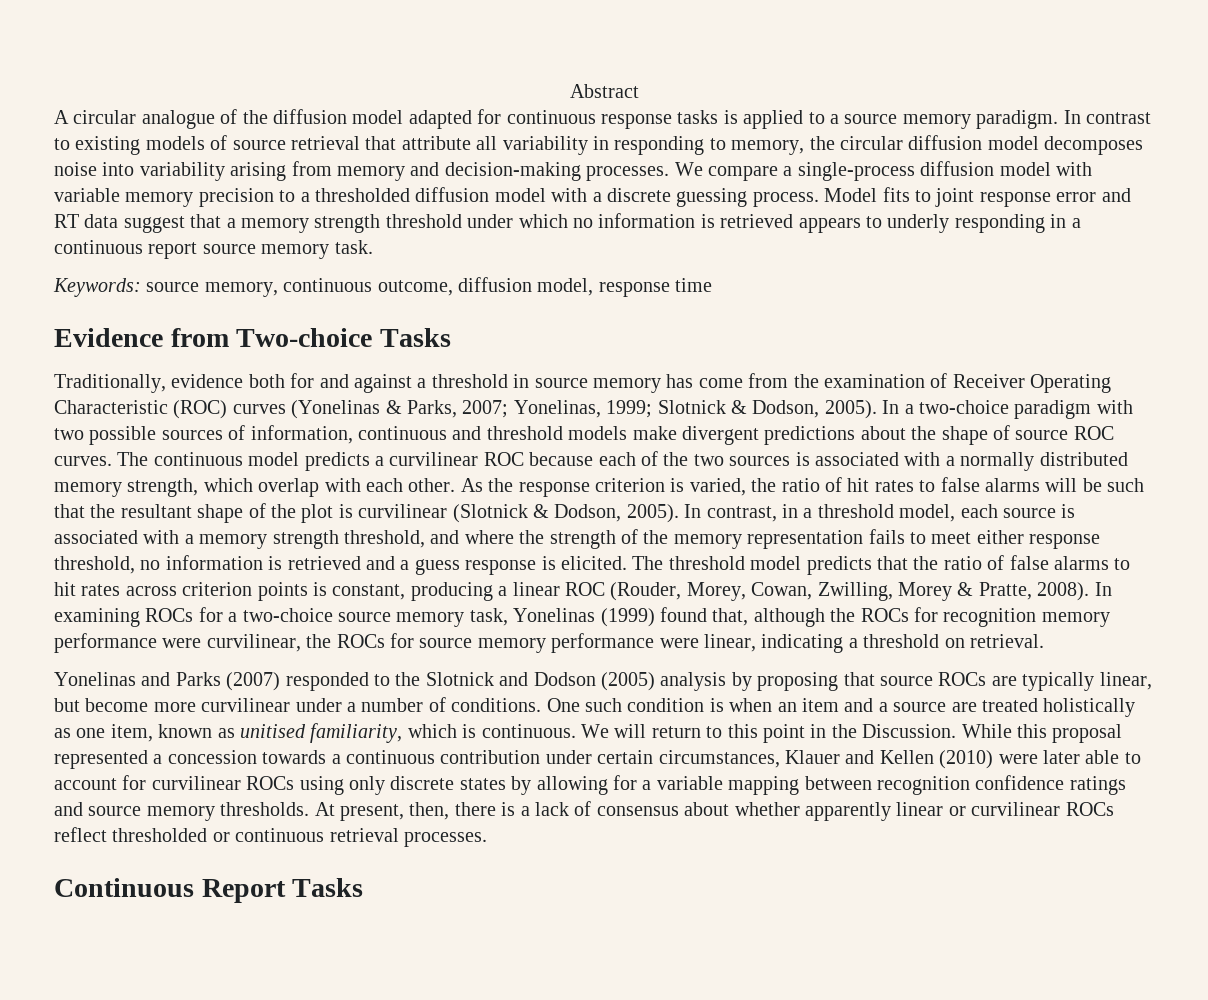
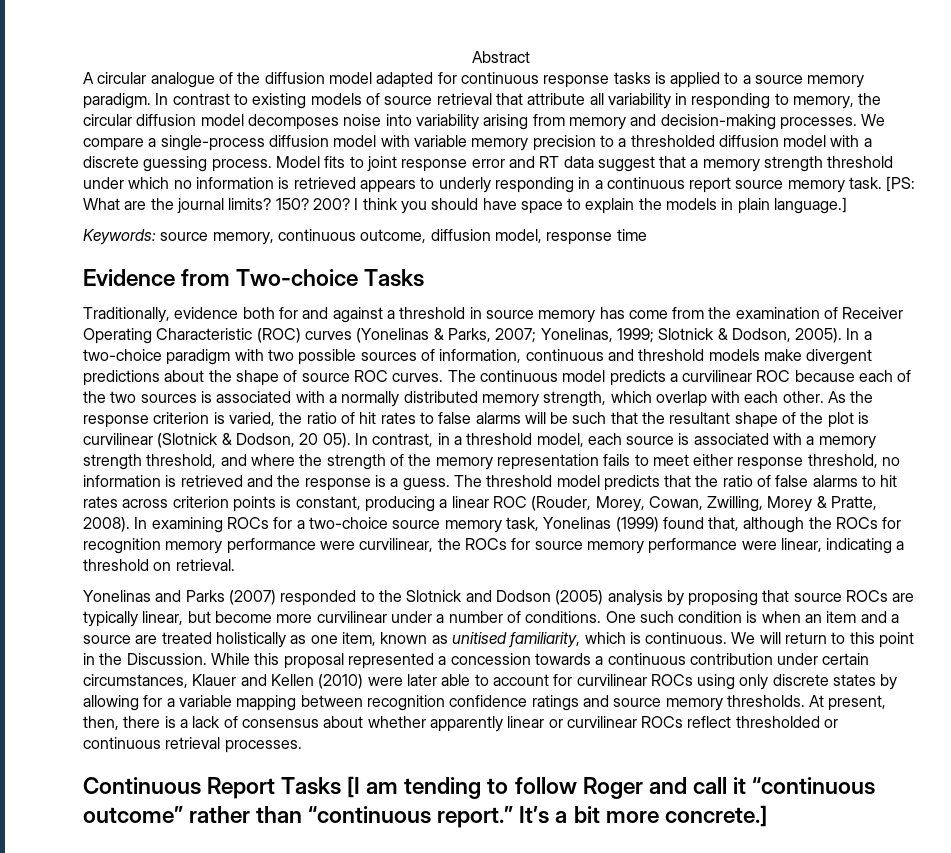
+ [PS: What are the journal limits? 150? 200? I think you should have space to explain the models in plain language.]
- As the response criterion is varied, the ratio of hit rates to false alarms will be such that the resultant shape of the plot is curvilinear (Slotnick & Dodson, 2005).
+ As the response criterion is varied, the ratio of hit rates to false alarms will be such that the resultant shape of the plot is curvilinear (Slotnick & Dodson, 20 05).
- In contrast, in a threshold model, each source is associated with a memory strength threshold, and where the strength of the memory representation fails to meet either response threshold, no information is retrieved and a guess response is elicited.
+ In contrast, in a threshold model, each source is associated with a memory strength threshold, and where the strength of the memory representation fails to meet either response threshold, no information is retrieved and the response is a guess.
- Continuous Report Tasks
+ Continuous Report Tasks [I am tending to follow Roger and call it “continuous outcome” rather than “continuous report.” It’s a bit more concrete.]

